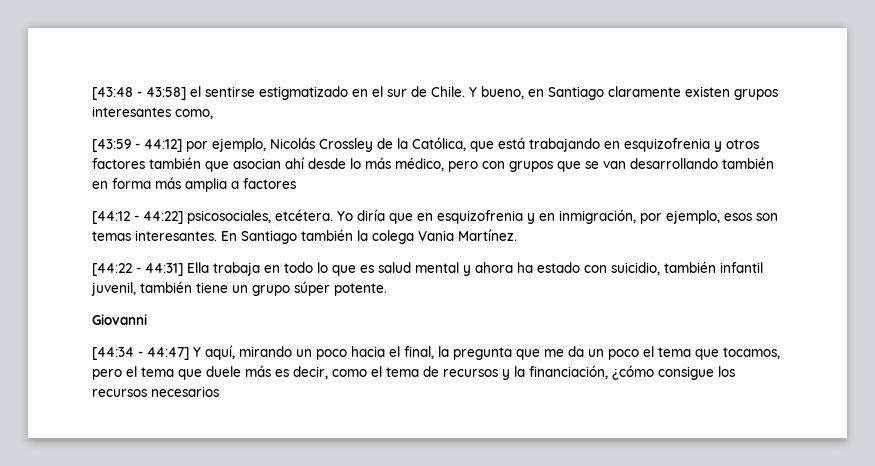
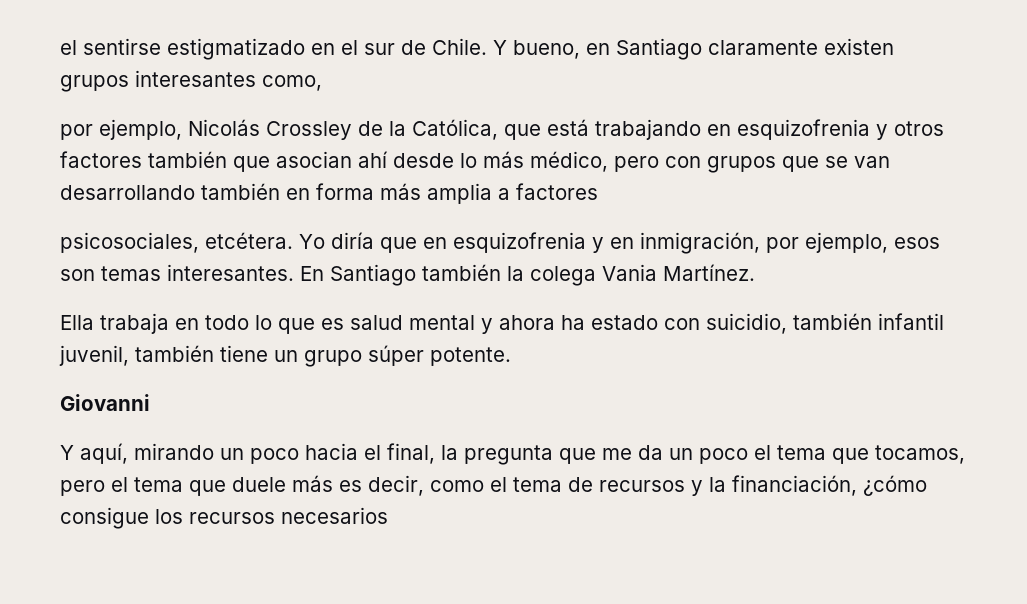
- [43:48 - 43:58] el sentirse estigmatizado en el sur de Chile.
+ el sentirse estigmatizado en el sur de Chile.
- [43:59 - 44:12] por ejemplo, Nicolás Crossley de la Católica, que está trabajando en esquizofrenia y otros factores también que asocian ahí desde lo más médico, pero con grupos que se van desarrollando también en forma más amplia a factores
+ por ejemplo, Nicolás Crossley de la Católica, que está trabajando en esquizofrenia y otros factores también que asocian ahí desde lo más médico, pero con grupos que se van desarrollando también en forma más amplia a factores
- [44:12 - 44:22] psicosociales, etcétera.
+ psicosociales, etcétera.
- [44:22 - 44:31] Ella trabaja en todo lo que es salud mental y ahora ha estado con suicidio, también infantil juvenil, también tiene un grupo súper potente.
+ Ella trabaja en todo lo que es salud mental y ahora ha estado con suicidio, también infantil juvenil, también tiene un grupo súper potente.
- [44:34 - 44:47] Y aquí, mirando un poco hacia el final, la pregunta que me da un poco el tema que tocamos, pero el tema que duele más es decir, como el tema de recursos y la financiación, ¿cómo consigue los recursos necesarios
+ Y aquí, mirando un poco hacia el final, la pregunta que me da un poco el tema que tocamos, pero el tema que duele más es decir, como el tema de recursos y la financiación, ¿cómo consigue los recursos necesarios

